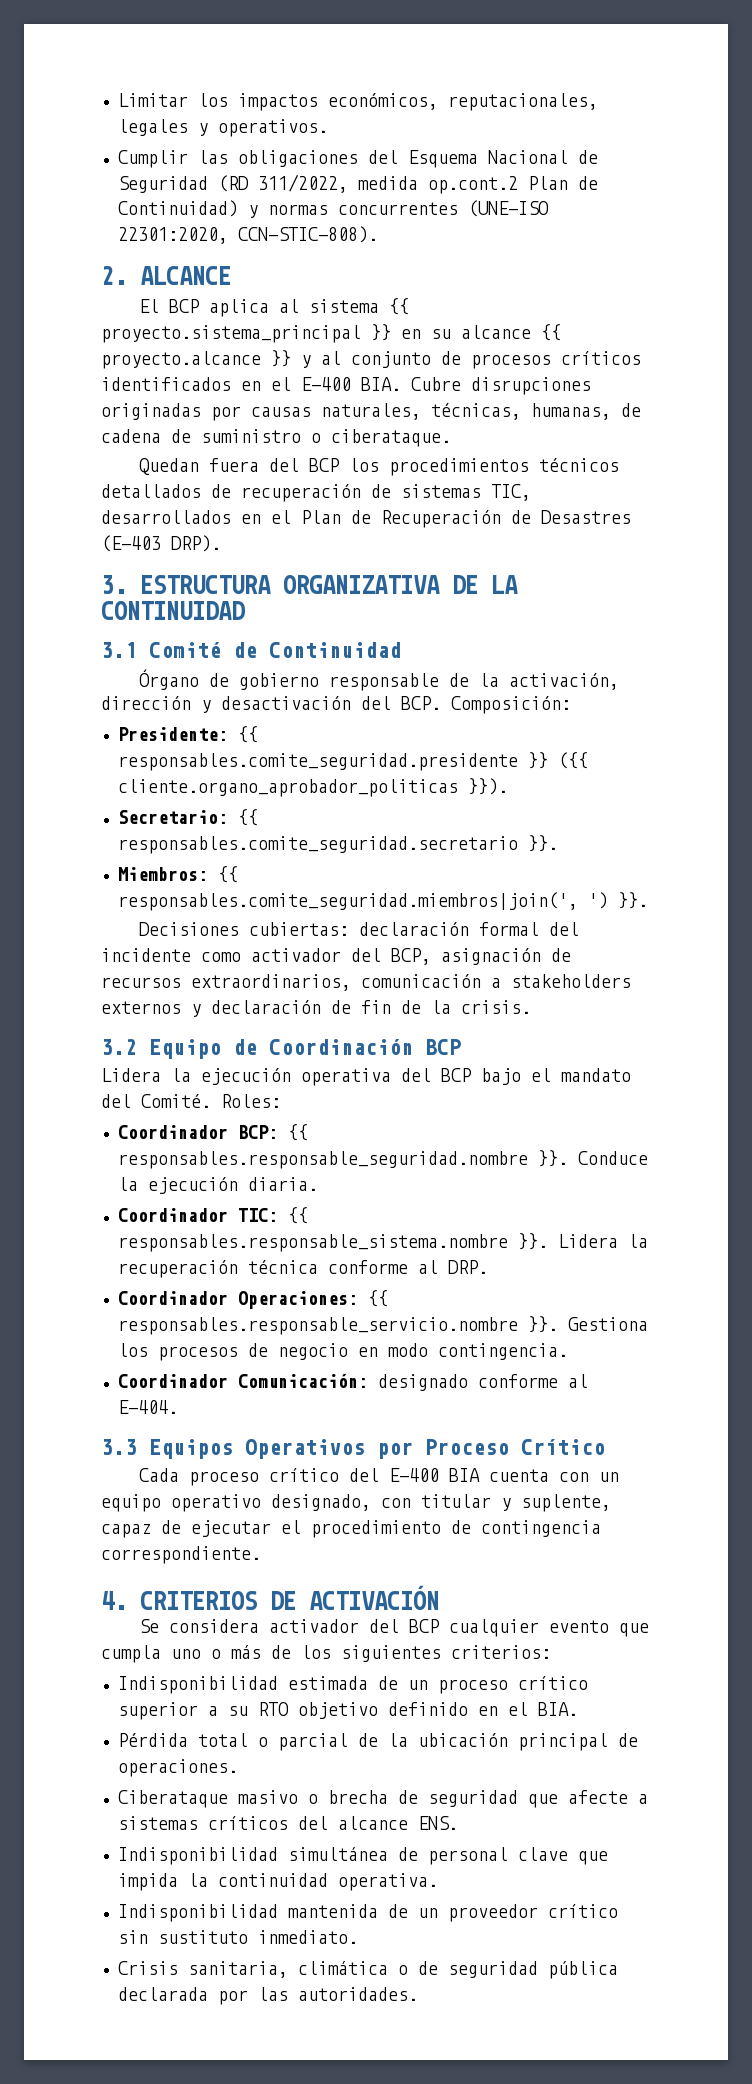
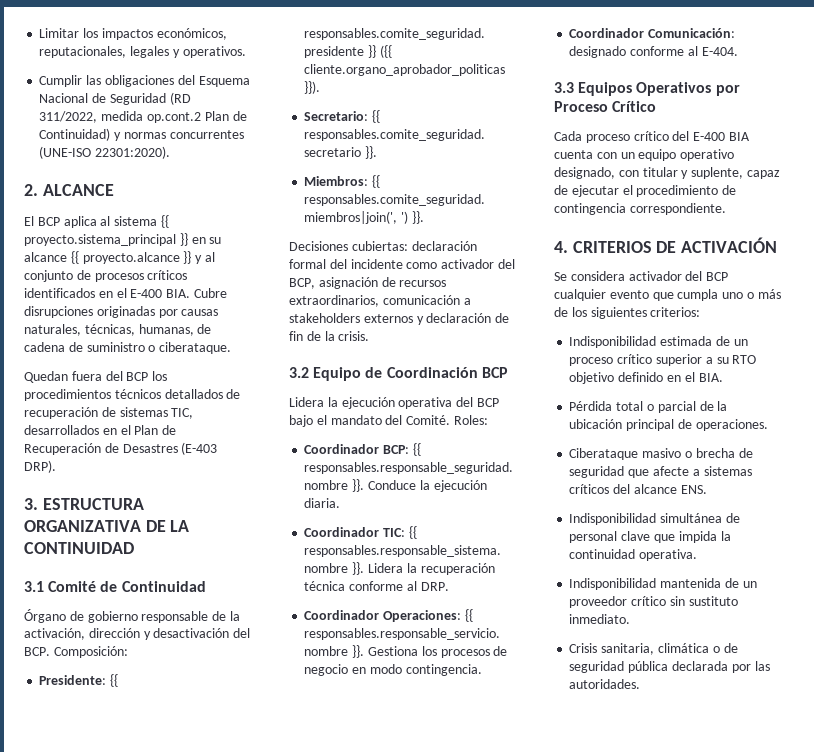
- Cumplir las obligaciones del Esquema Nacional de Seguridad (RD 311/2022, medida op.cont.2 Plan de Continuidad) y normas concurrentes (UNE-ISO 22301:2020, CCN-STIC-808).
+ Cumplir las obligaciones del Esquema Nacional de Seguridad (RD 311/2022, medida op.cont.2 Plan de Continuidad) y normas concurrentes (UNE-ISO 22301:2020).

